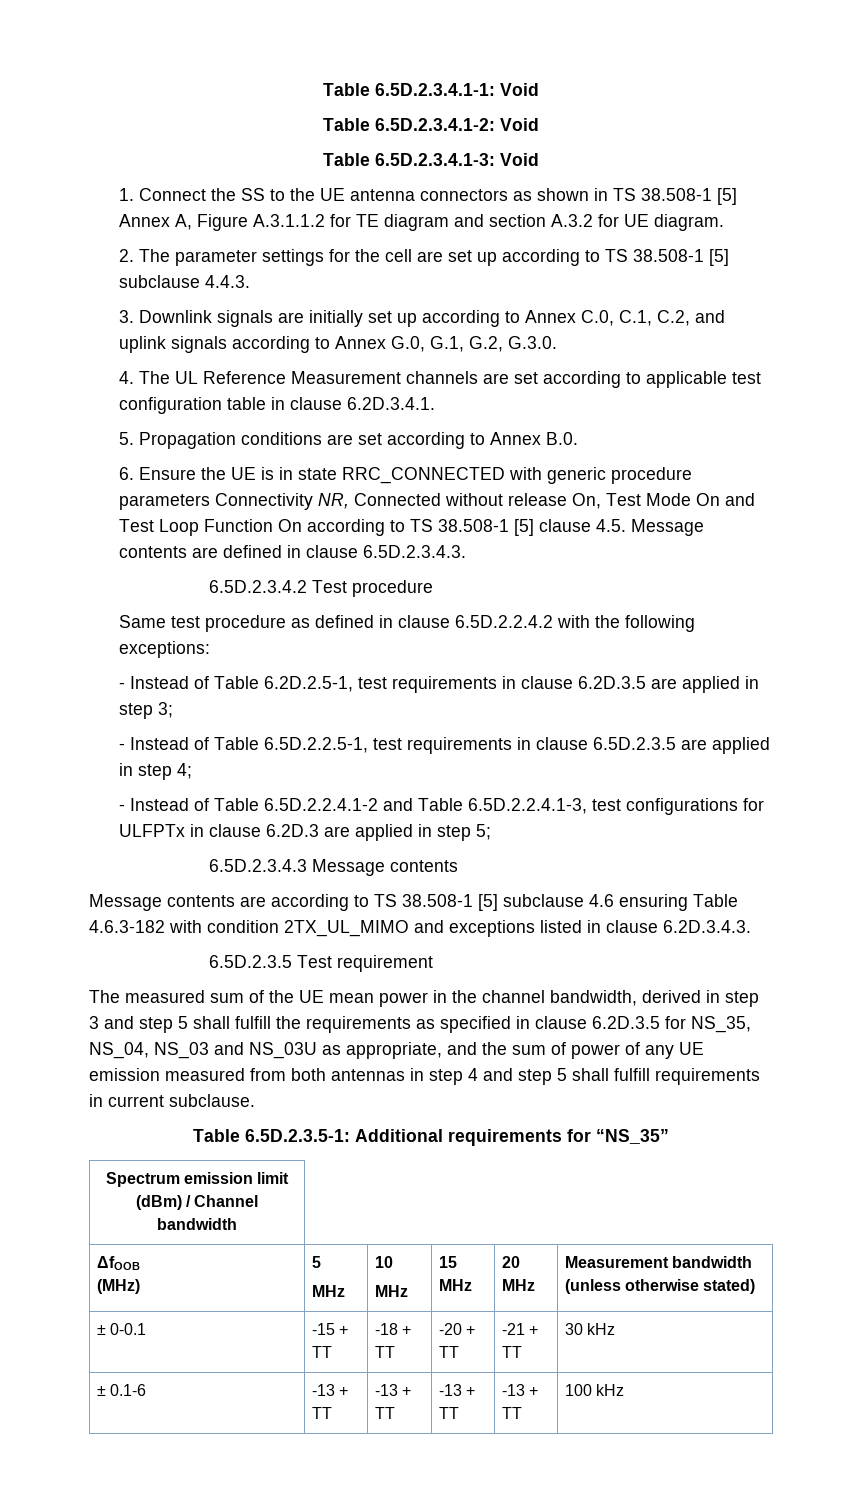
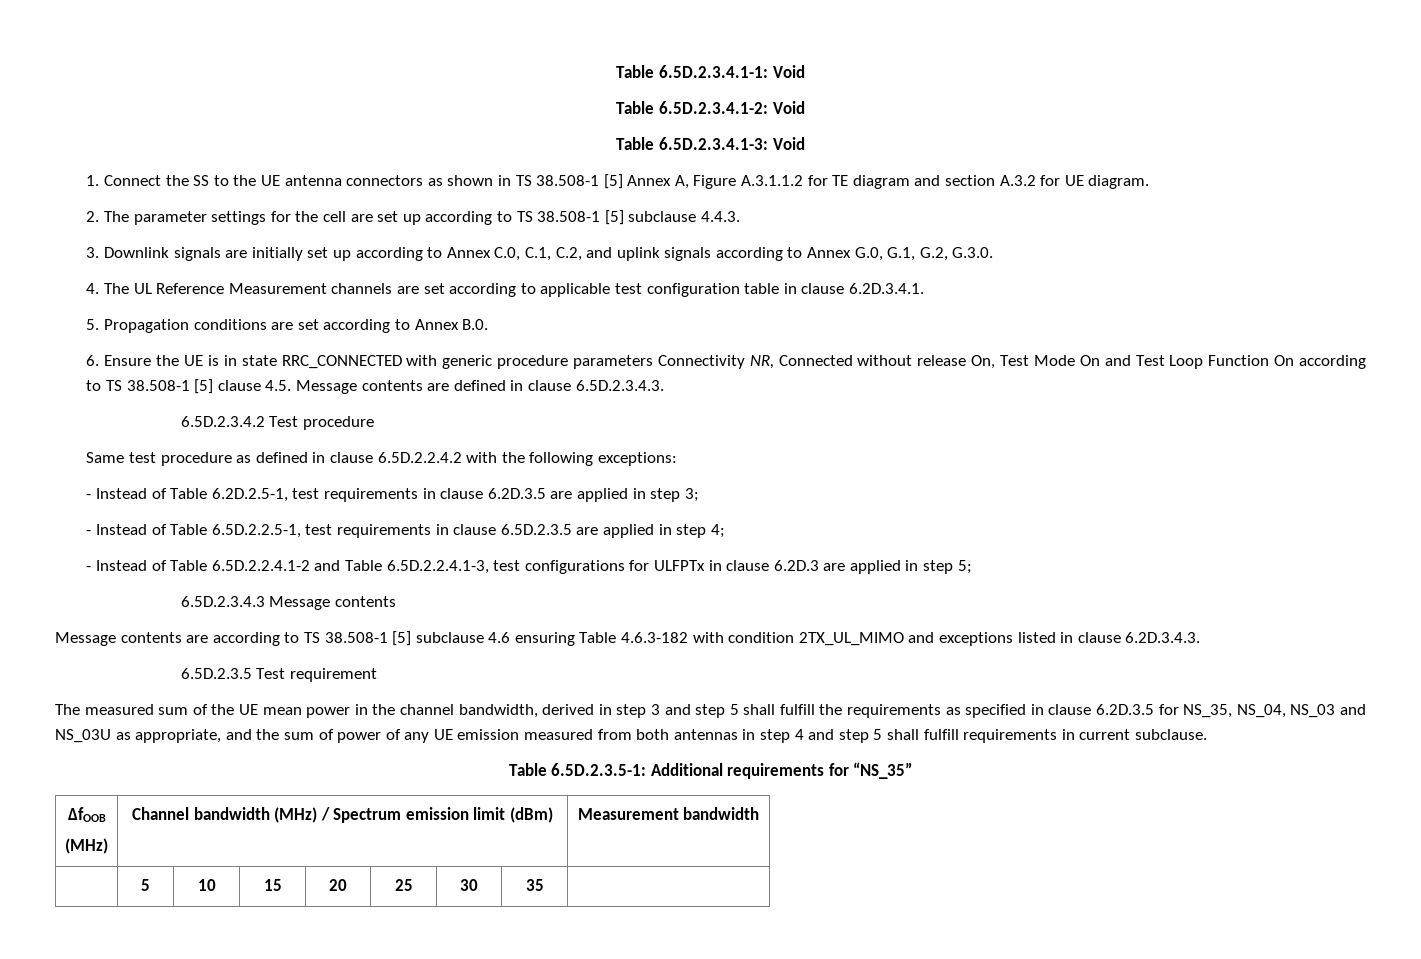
- Spectrum emission limit (dBm) / Channel bandwidth
  ΔfOOB
- (MHz) | 5
- MHz | 10
- MHz | 15 MHz | 20 MHz | Measurement bandwidth (unless otherwise stated)
- ± 0-0.1 | -15 + TT | -18 + TT | -20 + TT | -21 + TT | 30 kHz
- ± 0.1-6 | -13 + TT | -13 + TT | -13 + TT | -13 + TT | 100 kHz
+ (MHz) | Channel bandwidth (MHz) / Spectrum emission limit (dBm) | Measurement bandwidth
+ | 5 | 10 | 15 | 20 | 25 | 30 | 35 |

